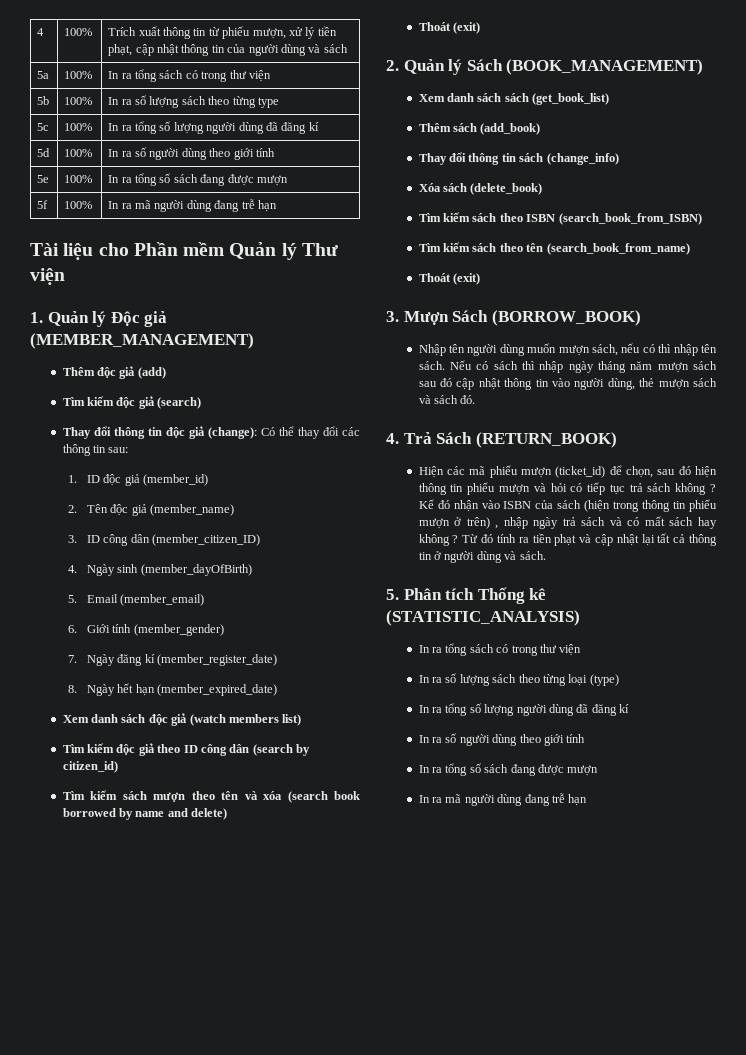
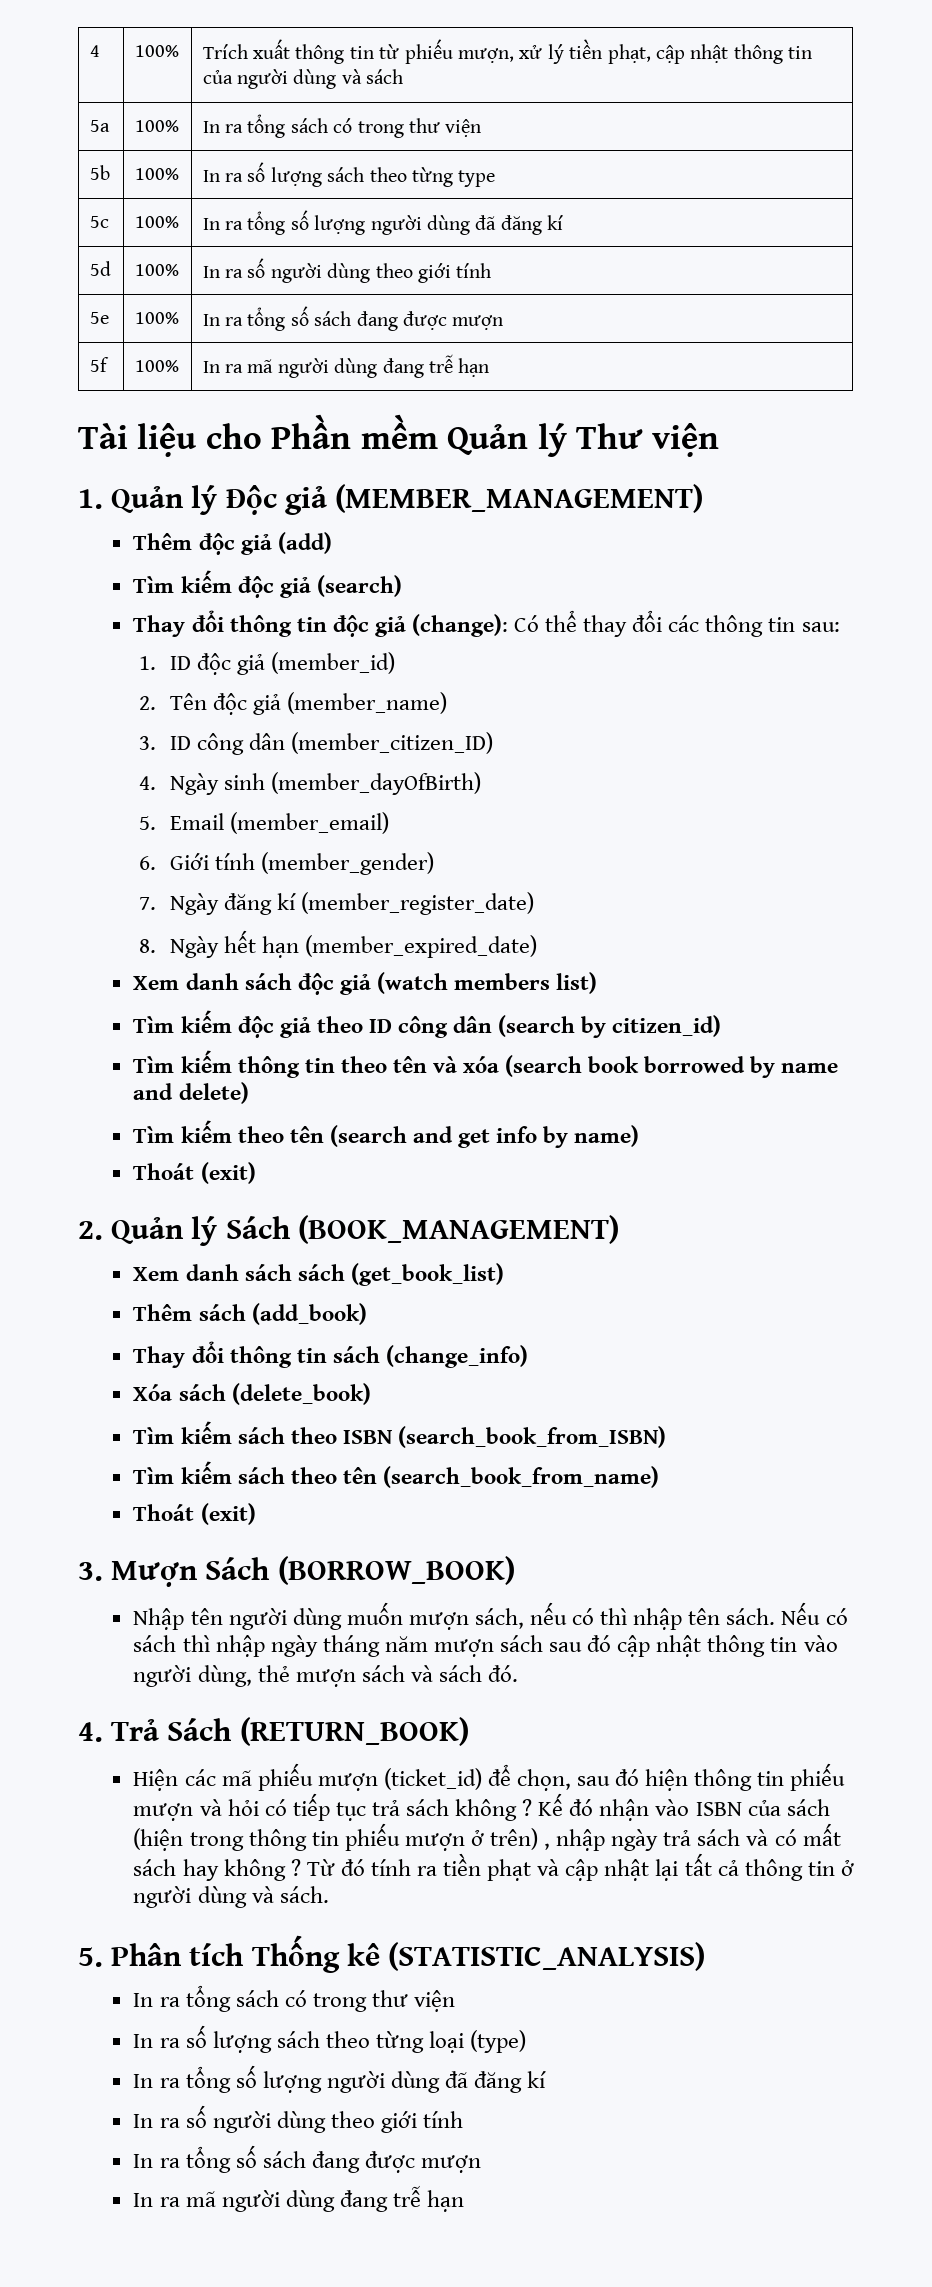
- Tìm kiếm sách mượn theo tên và xóa (search book borrowed by name and delete)
+ Tìm kiếm thông tin theo tên và xóa (search book borrowed by name and delete)
+ Tìm kiếm theo tên (search and get info by name)

